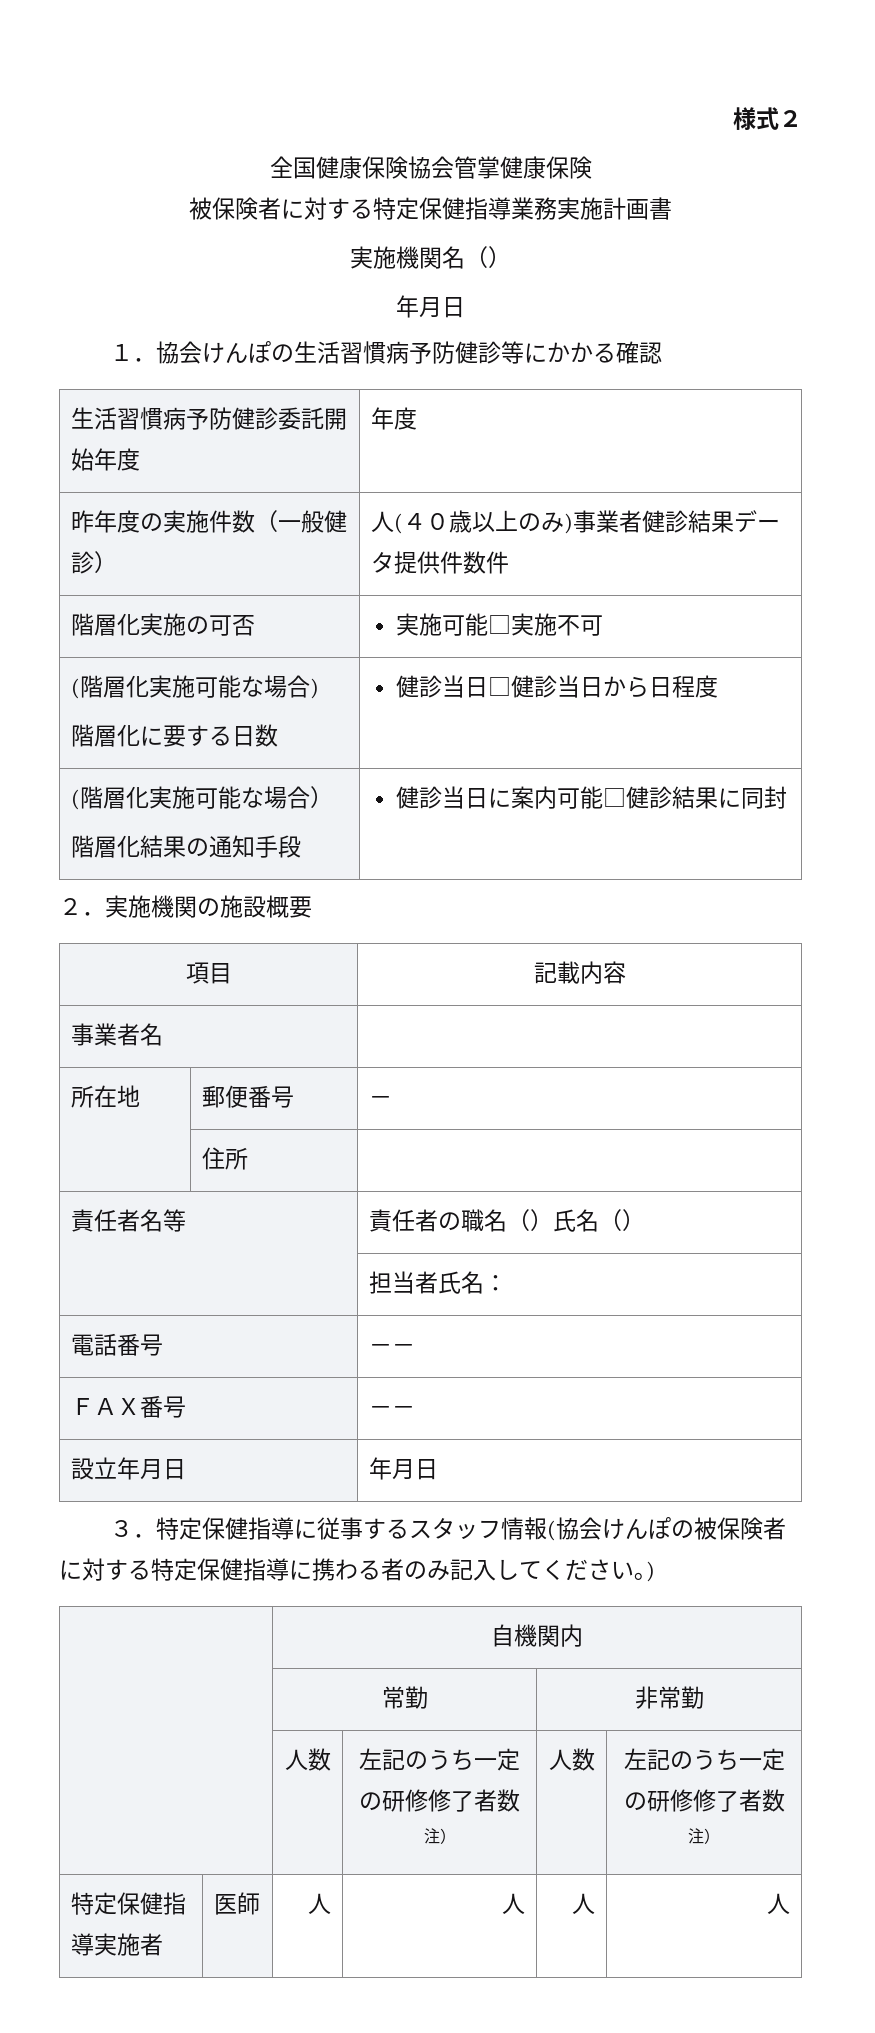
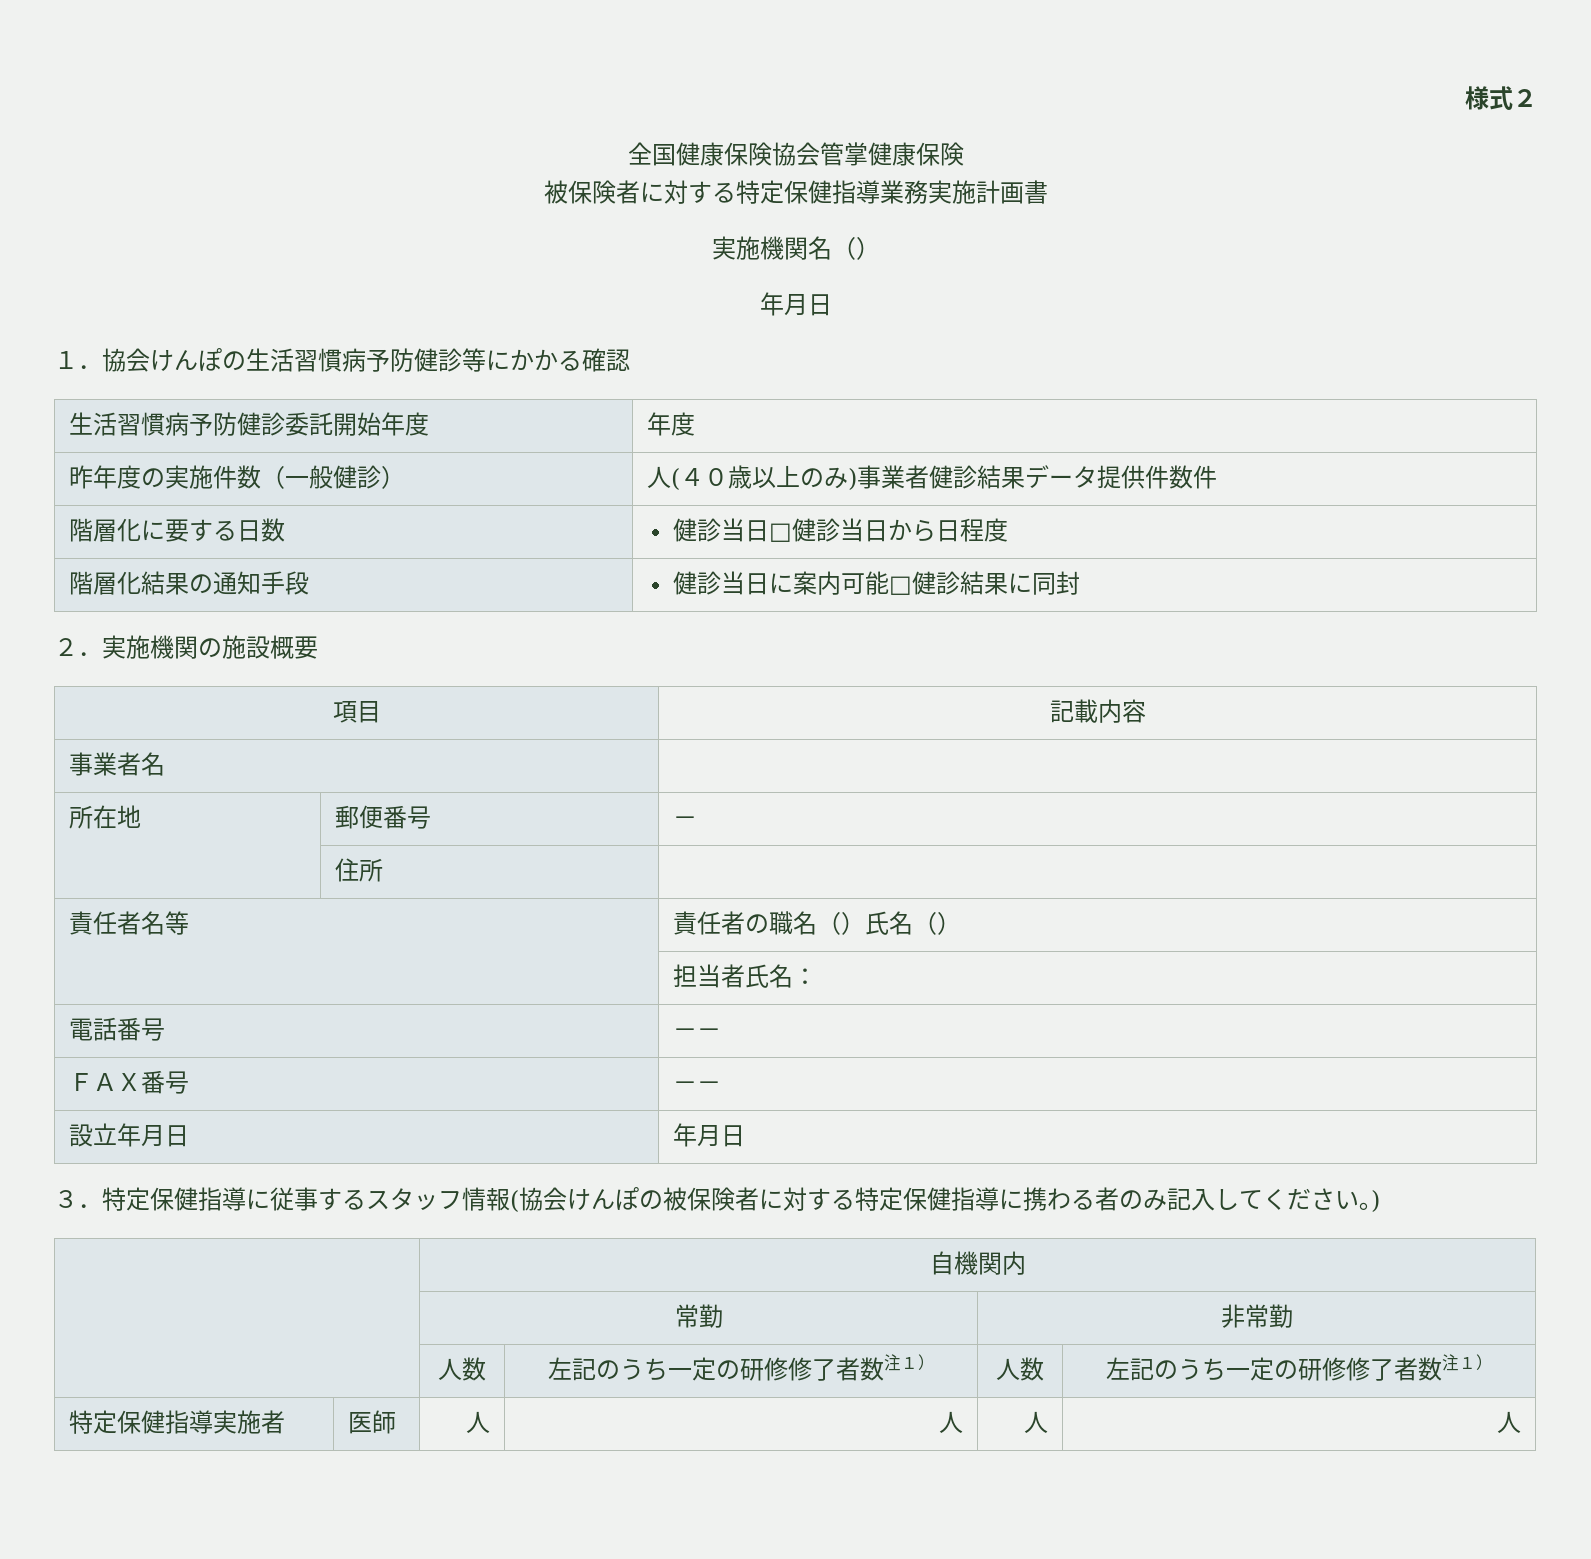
- 階層化実施の可否 | 実施可能□実施不可
- (階層化実施可能な場合)
  階層化に要する日数 | 健診当日□健診当日から日程度
- (階層化実施可能な場合）
- | 人数 | 左記のうち一定の研修修了者数注） | 人数 | 左記のうち一定の研修修了者数注）
+ | 人数 | 左記のうち一定の研修修了者数注１） | 人数 | 左記のうち一定の研修修了者数注１）

